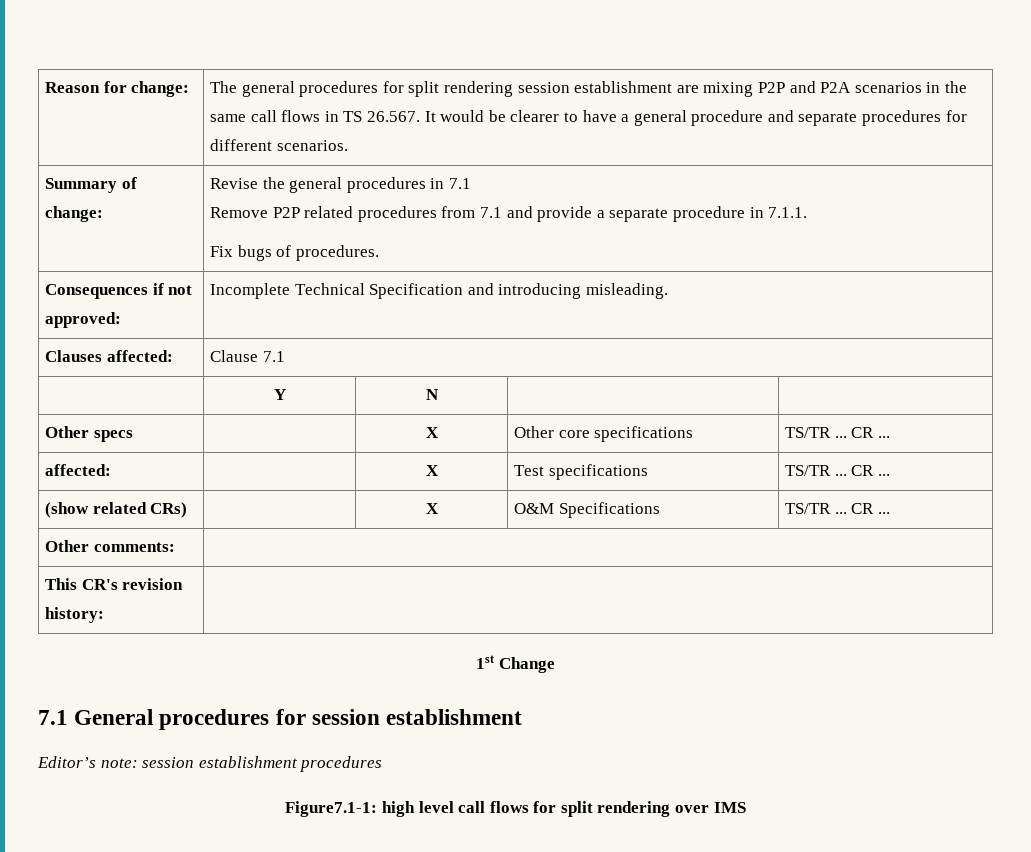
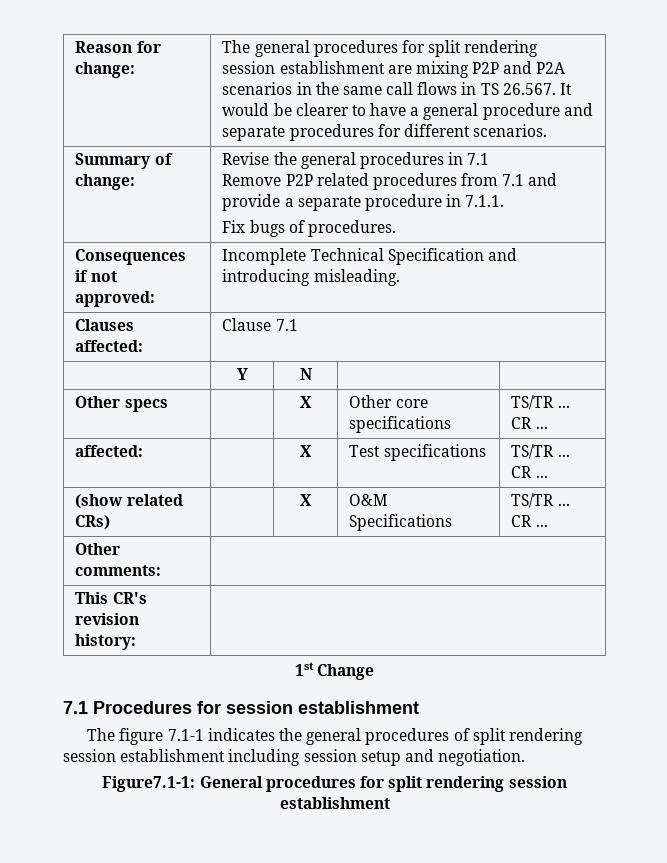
- 7.1 General procedures for session establishment
+ 7.1 Procedures for session establishment
- Editor’s note: session establishment procedures
- Figure7.1-1: high level call flows for split rendering over IMS
+ The figure 7.1-1 indicates the general procedures of split rendering session establishment including session setup and negotiation.
+ Figure7.1-1: General procedures for split rendering session establishment

